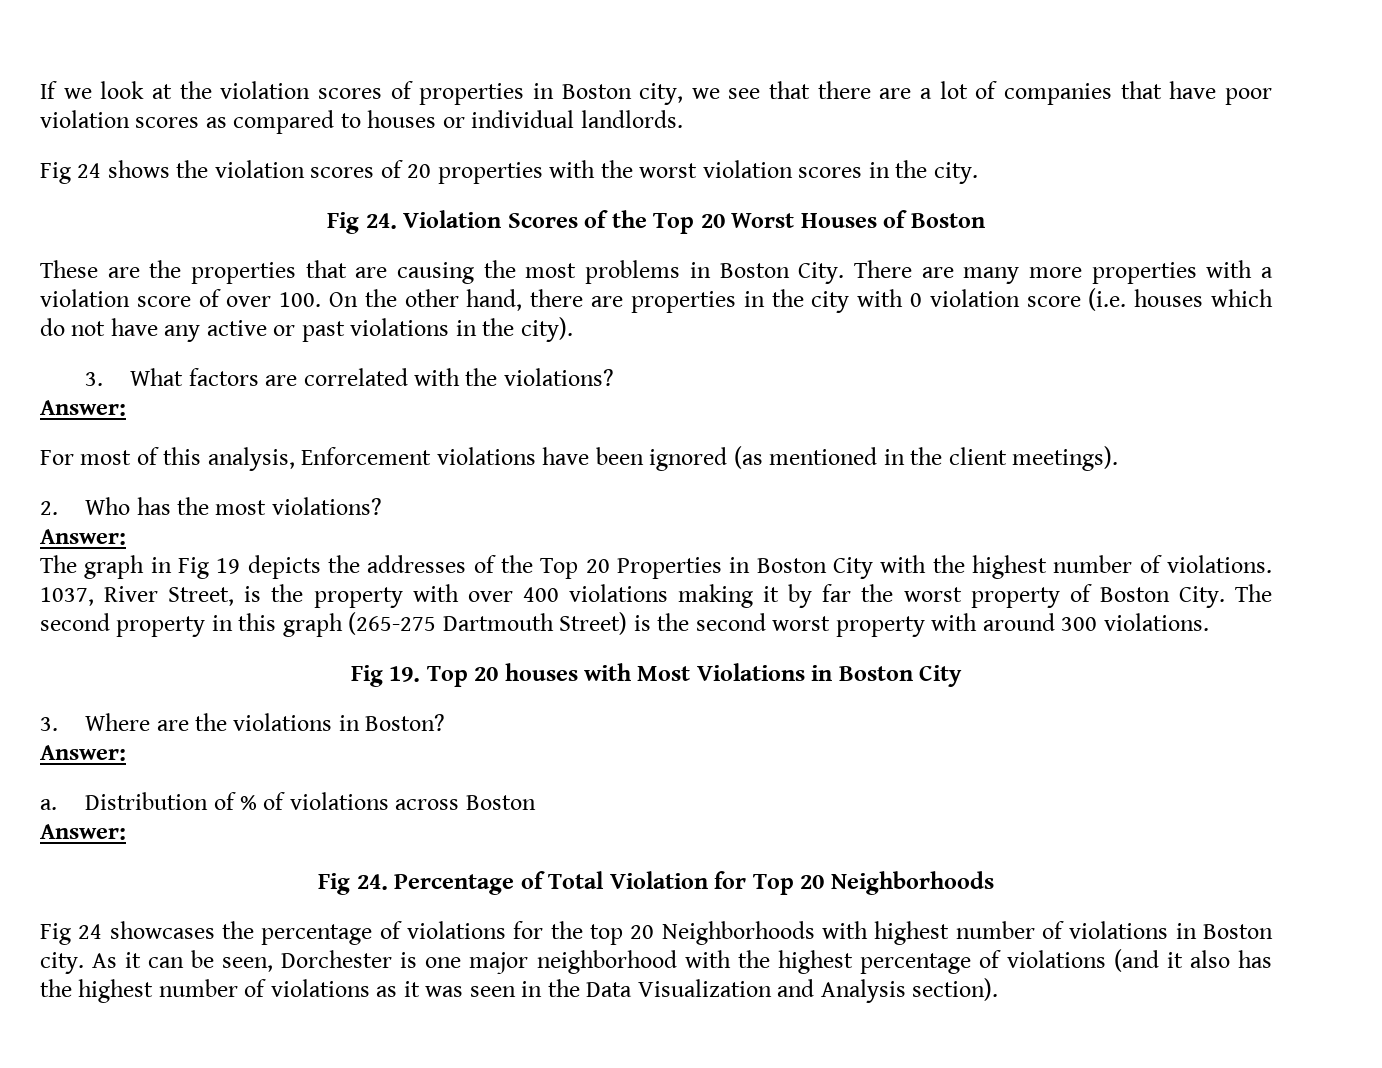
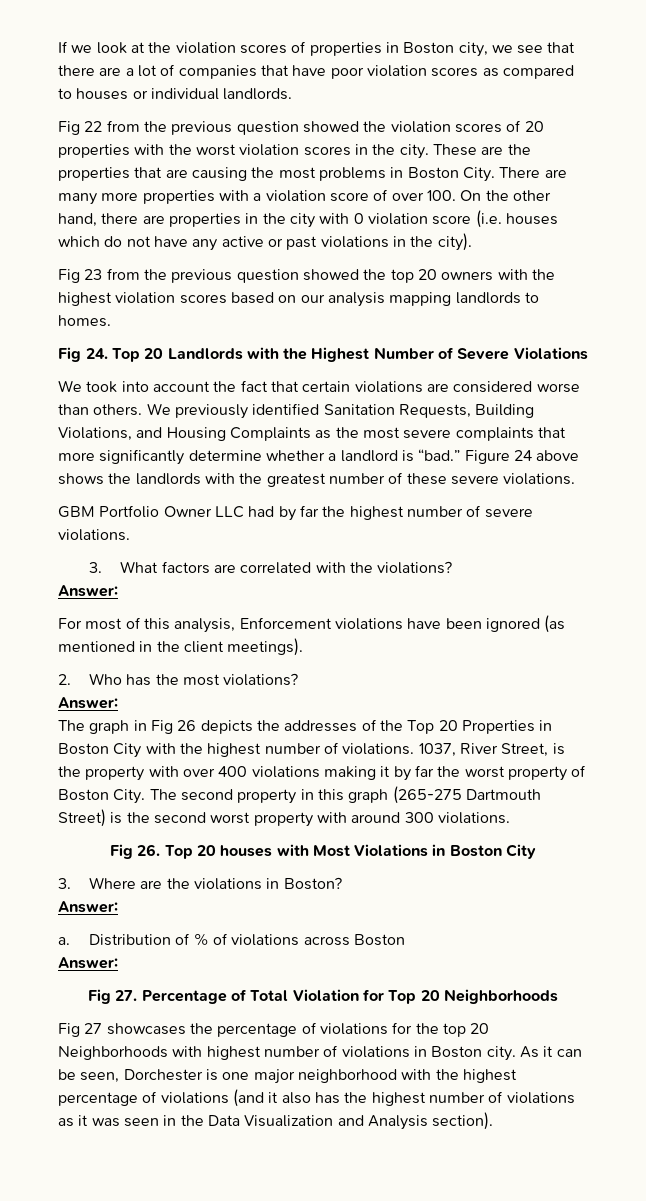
- Fig 24 shows the violation scores of 20 properties with the worst violation scores in the city.
- Fig 24. Violation Scores of the Top 20 Worst Houses of Boston
- These are the properties that are causing the most problems in Boston City.
+ Fig 22 from the previous question showed the violation scores of 20 properties with the worst violation scores in the city. These are the properties that are causing the most problems in Boston City.
+ Fig 23 from the previous question showed the top 20 owners with the highest violation scores based on our analysis mapping landlords to homes.
+ Fig 24. Top 20 Landlords with the Highest Number of Severe Violations
+ We took into account the fact that certain violations are considered worse than others. We previously identified Sanitation Requests, Building Violations, and Housing Complaints as the most severe complaints that more significantly determine whether a landlord is “bad.” Figure 24 above shows the landlords with the greatest number of these severe violations.
+ GBM Portfolio Owner LLC had by far the highest number of severe violations.
- The graph in Fig 19 depicts the addresses of the Top 20 Properties in Boston City with the highest number of violations.
+ The graph in Fig 26 depicts the addresses of the Top 20 Properties in Boston City with the highest number of violations.
- Fig 19. Top 20 houses with Most Violations in Boston City
+ Fig 26. Top 20 houses with Most Violations in Boston City
- Fig 24. Percentage of Total Violation for Top 20 Neighborhoods
+ Fig 27. Percentage of Total Violation for Top 20 Neighborhoods
- Fig 24 showcases the percentage of violations for the top 20 Neighborhoods with highest number of violations in Boston city.
+ Fig 27 showcases the percentage of violations for the top 20 Neighborhoods with highest number of violations in Boston city.

